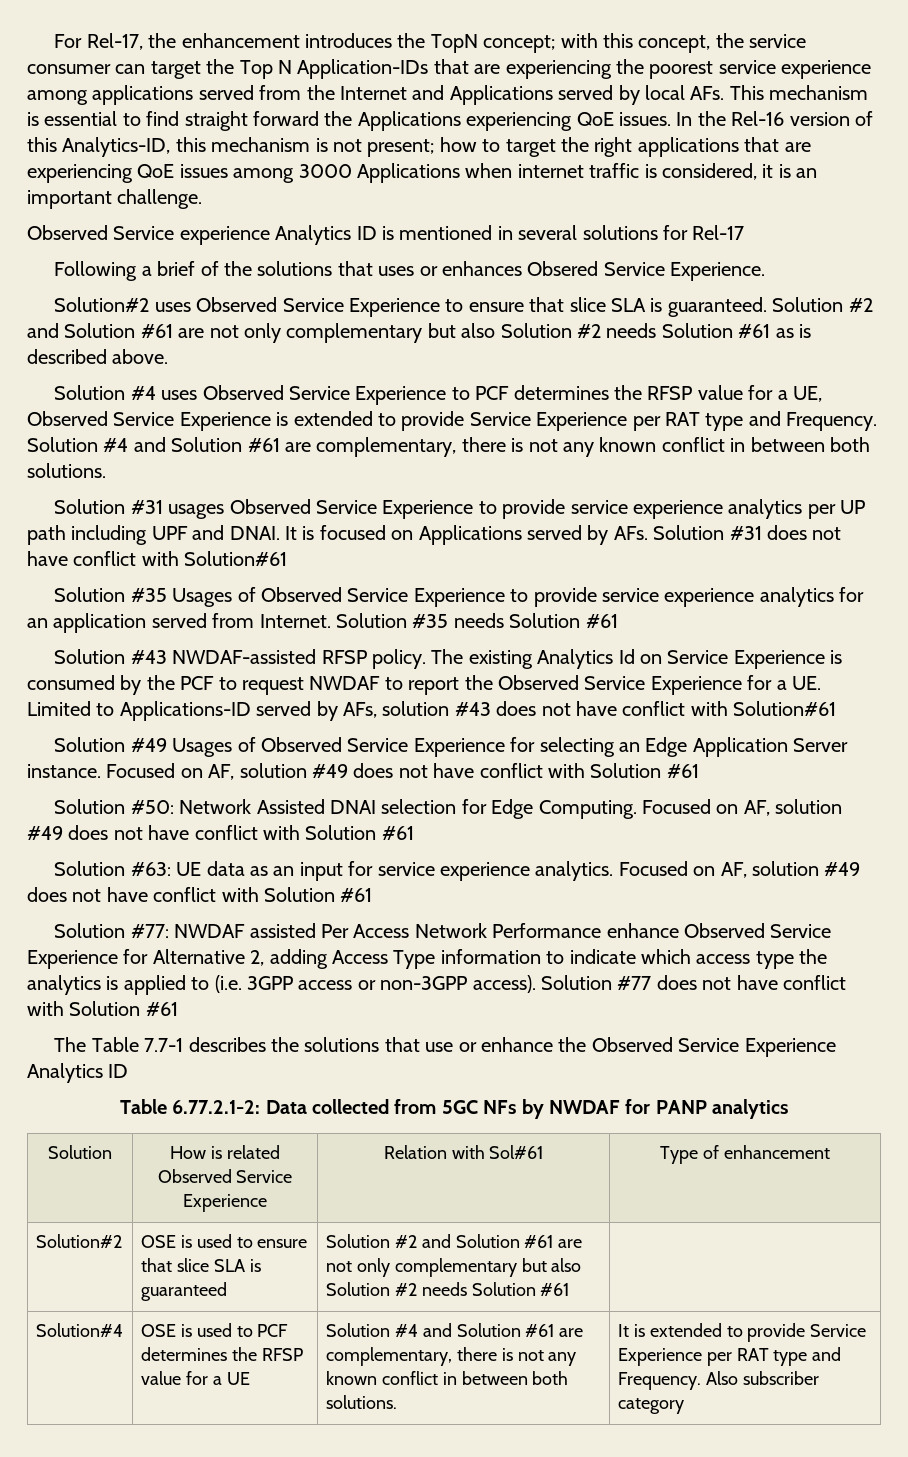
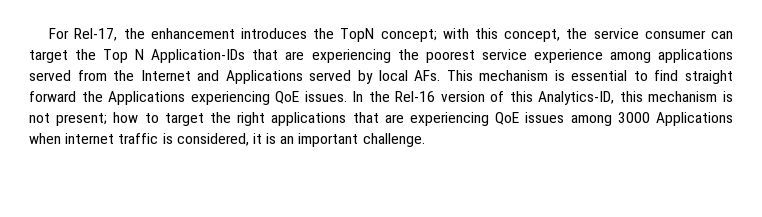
- Observed Service experience Analytics ID is mentioned in several solutions for Rel-17
- Following a brief of the solutions that uses or enhances Obsered Service Experience.
- Solution#2 uses Observed Service Experience to ensure that slice SLA is guaranteed. Solution #2 and Solution #61 are not only complementary but also Solution #2 needs Solution #61 as is described above.
- Solution #4 uses Observed Service Experience to PCF determines the RFSP value for a UE, Observed Service Experience is extended to provide Service Experience per RAT type and Frequency. Solution #4 and Solution #61 are complementary, there is not any known conflict in between both solutions.
- Solution #31 usages Observed Service Experience to provide service experience analytics per UP path including UPF and DNAI. It is focused on Applications served by AFs. Solution #31 does not have conflict with Solution#61
- Solution #35 Usages of Observed Service Experience to provide service experience analytics for an application served from Internet. Solution #35 needs Solution #61
- Solution #43 NWDAF-assisted RFSP policy. The existing Analytics Id on Service Experience is consumed by the PCF to request NWDAF to report the Observed Service Experience for a UE. Limited to Applications-ID served by AFs, solution #43 does not have conflict with Solution#61
- Solution #49 Usages of Observed Service Experience for selecting an Edge Application Server instance. Focused on AF, solution #49 does not have conflict with Solution #61
- Solution #50: Network Assisted DNAI selection for Edge Computing. Focused on AF, solution #49 does not have conflict with Solution #61
- Solution #63: UE data as an input for service experience analytics. Focused on AF, solution #49 does not have conflict with Solution #61
- Solution #77: NWDAF assisted Per Access Network Performance enhance Observed Service Experience for Alternative 2, adding Access Type information to indicate which access type the analytics is applied to (i.e. 3GPP access or non-3GPP access). Solution #77 does not have conflict with Solution #61
- The Table 7.7-1 describes the solutions that use or enhance the Observed Service Experience Analytics ID
- Table 6.77.2.1-2: Data collected from 5GC NFs by NWDAF for PANP analytics
- Solution | How is related Observed Service Experience | Relation with Sol#61 | Type of enhancement
- Solution#2 | OSE is used to ensure that slice SLA is guaranteed | Solution #2 and Solution #61 are not only complementary but also Solution #2 needs Solution #61 |
- Solution#4 | OSE is used to PCF determines the RFSP value for a UE | Solution #4 and Solution #61 are complementary, there is not any known conflict in between both solutions. | It is extended to provide Service Experience per RAT type and Frequency. Also subscriber category

